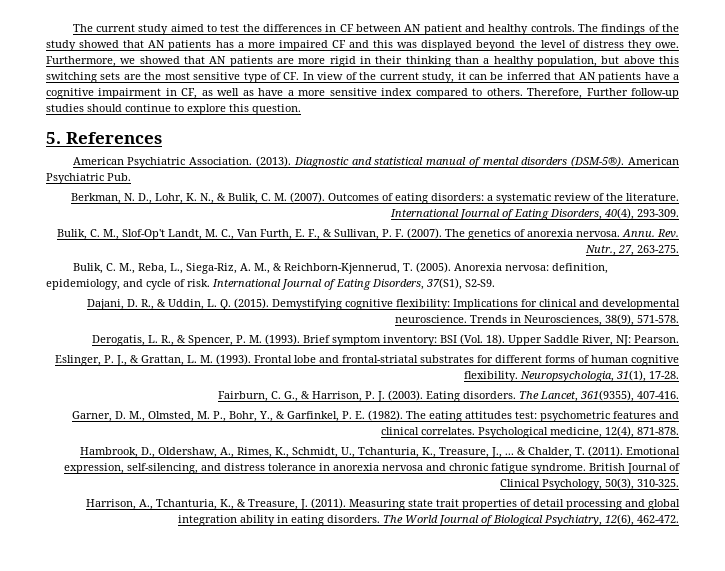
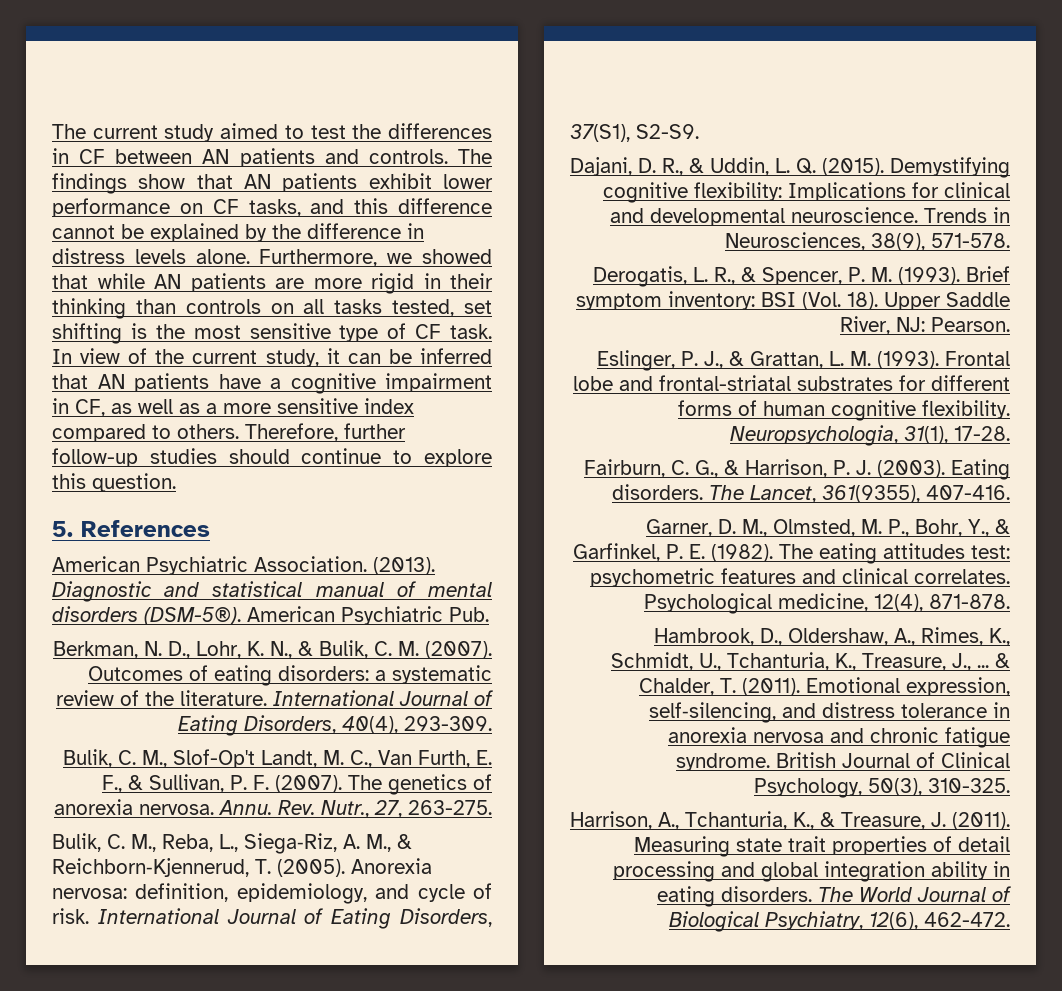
- The current study aimed to test the differences in CF between AN patient and healthy controls. The findings of the study showed that AN patients has a more impaired CF and this was displayed beyond the level of distress they owe.
+ The current study aimed to test the differences in CF between AN patients and controls. The findings show that AN patients exhibit lower performance on CF tasks, and this difference cannot be explained by the difference in distress levels alone.
- Furthermore, we showed that AN patients are more rigid in their thinking than a healthy population, but above this switching sets are the most sensitive type of CF. In view of the current study, it can be inferred that AN patients have a cognitive impairment in CF, as well as have a more sensitive index compared to others.
+ Furthermore, we showed that while AN patients are more rigid in their thinking than controls on all tasks tested, set shifting is the most sensitive type of CF task. In view of the current study, it can be inferred that AN patients have a cognitive impairment in CF, as well as a more sensitive index compared to others.
- Therefore, Further follow-up studies should continue to explore this question.
+ Therefore, further follow-up studies should continue to explore this question.

